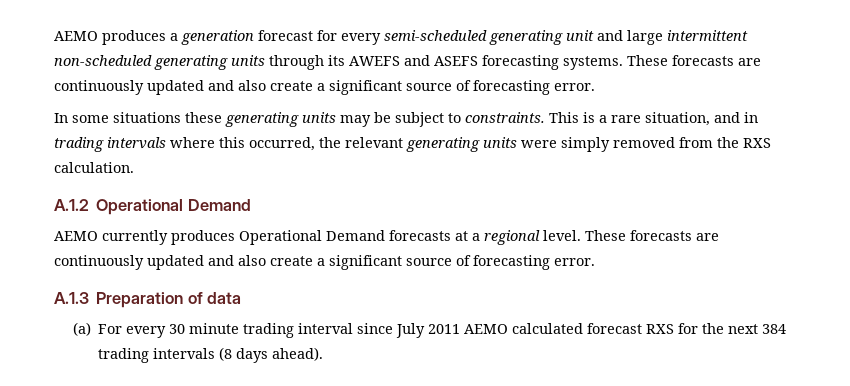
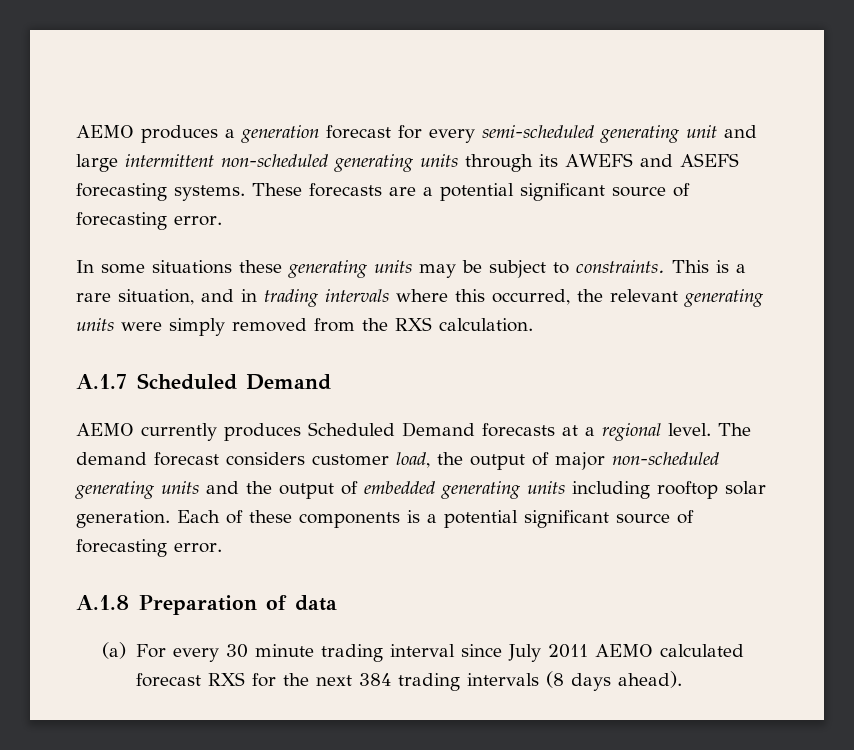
- AEMO produces a generation forecast for every semi-scheduled generating unit and large intermittent non-scheduled generating units through its AWEFS and ASEFS forecasting systems. These forecasts are continuously updated and also create a significant source of forecasting error.
+ AEMO produces a generation forecast for every semi-scheduled generating unit and large intermittent non-scheduled generating units through its AWEFS and ASEFS forecasting systems. These forecasts are a potential significant source of forecasting error.
- A.1.2 Operational Demand
+ A.1.7 Scheduled Demand
- AEMO currently produces Operational Demand forecasts at a regional level. These forecasts are continuously updated and also create a significant source of forecasting error.
- A.1.3 Preparation of data
+ AEMO currently produces Scheduled Demand forecasts at a regional level. The demand forecast considers customer load, the output of major non-scheduled generating units and the output of embedded generating units including rooftop solar generation. Each of these components is a potential significant source of forecasting error.
+ A.1.8 Preparation of data

